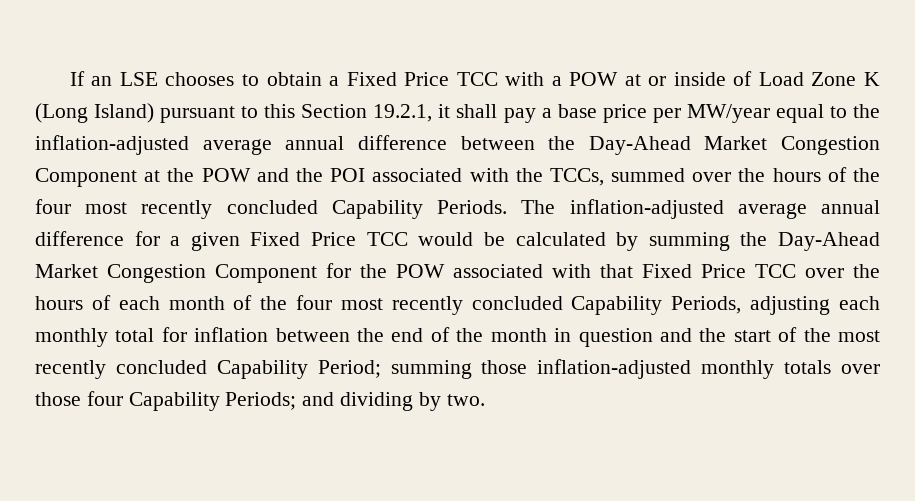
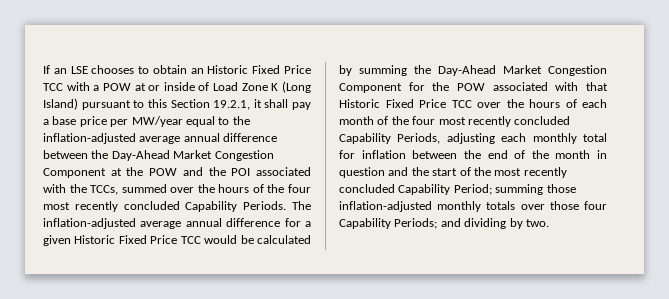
- If an LSE chooses to obtain a Fixed Price TCC with a POW at or inside of Load Zone K (Long Island) pursuant to this Section 19.2.1, it shall pay a base price per MW/year equal to the inflation-adjusted average annual difference between the Day-Ahead Market Congestion Component at the POW and the POI associated with the TCCs, summed over the hours of the four most recently concluded Capability Periods.
+ If an LSE chooses to obtain an Historic Fixed Price TCC with a POW at or inside of Load Zone K (Long Island) pursuant to this Section 19.2.1, it shall pay a base price per MW/year equal to the inflation-adjusted average annual difference between the Day-Ahead Market Congestion Component at the POW and the POI associated with the TCCs, summed over the hours of the four most recently concluded Capability Periods.
- The inflation-adjusted average annual difference for a given Fixed Price TCC would be calculated by summing the Day-Ahead Market Congestion Component for the POW associated with that Fixed Price TCC over the hours of each month of the four most recently concluded Capability Periods, adjusting each monthly total for inflation between the end of the month in question and the start of the most recently concluded Capability Period;
+ The inflation-adjusted average annual difference for a given Historic Fixed Price TCC would be calculated by summing the Day-Ahead Market Congestion Component for the POW associated with that Historic Fixed Price TCC over the hours of each month of the four most recently concluded Capability Periods, adjusting each monthly total for inflation between the end of the month in question and the start of the most recently concluded Capability Period;

